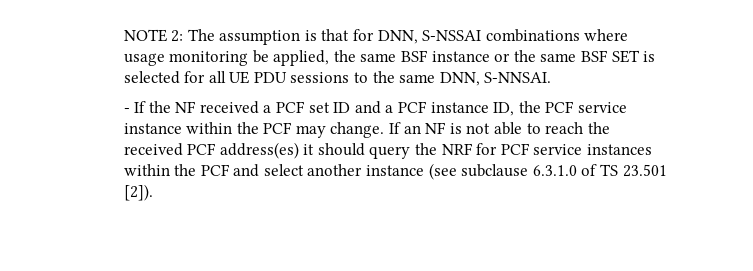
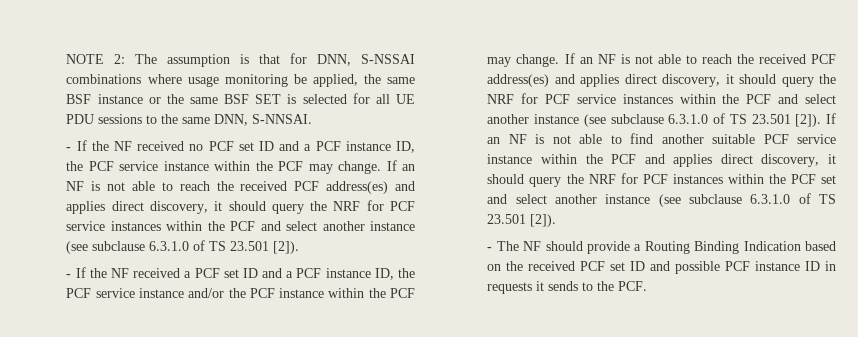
- - If the NF received a PCF set ID and a PCF instance ID, the PCF service instance within the PCF may change. If an NF is not able to reach the received PCF address(es) it should query the NRF for PCF service instances within the PCF and select another instance (see subclause 6.3.1.0 of TS 23.501 [2]).
+ - If the NF received no PCF set ID and a PCF instance ID, the PCF service instance within the PCF may change. If an NF is not able to reach the received PCF address(es) and applies direct discovery, it should query the NRF for PCF service instances within the PCF and select another instance (see subclause 6.3.1.0 of TS 23.501 [2]).
+ - If the NF received a PCF set ID and a PCF instance ID, the PCF service instance and/or the PCF instance within the PCF may change. If an NF is not able to reach the received PCF address(es) and applies direct discovery, it should query the NRF for PCF service instances within the PCF and select another instance (see subclause 6.3.1.0 of TS 23.501 [2]). If an NF is not able to find another suitable PCF service instance within the PCF and applies direct discovery, it should query the NRF for PCF instances within the PCF set and select another instance (see subclause 6.3.1.0 of TS 23.501 [2]).
+ - The NF should provide a Routing Binding Indication based on the received PCF set ID and possible PCF instance ID in requests it sends to the PCF.

